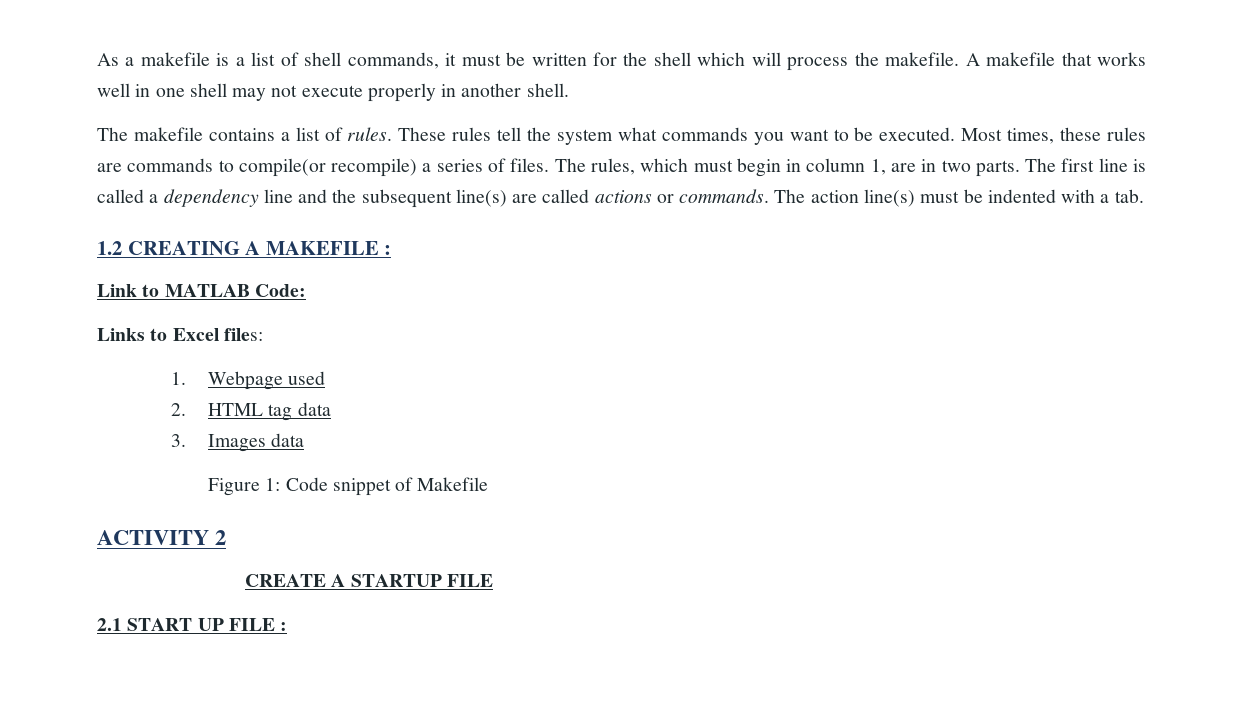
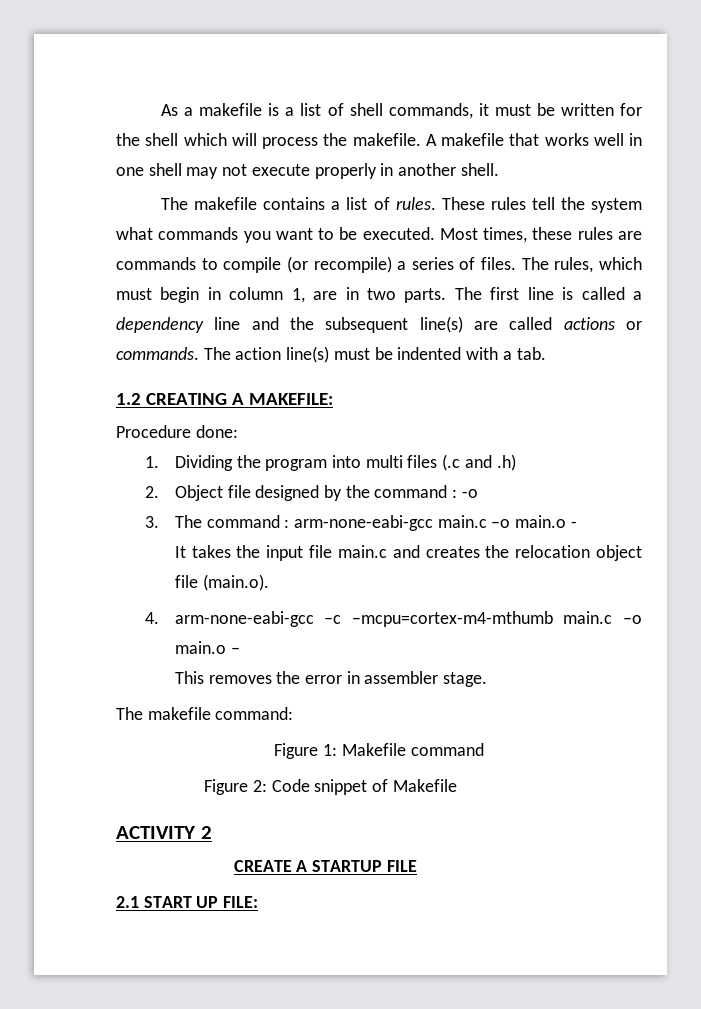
- Most times, these rules are commands to compile(or recompile) a series of files.
+ Most times, these rules are commands to compile (or recompile) a series of files.
- 1.2 CREATING A MAKEFILE :
- Link to MATLAB Code:
- Links to Excel files:
- 1. Webpage used
- 2. HTML tag data
- 3. Images data
- Figure 1: Code snippet of Makefile
+ 1.2 CREATING A MAKEFILE:
+ Procedure done:
+ 1. Dividing the program into multi files (.c and .h)
+ 2. Object file designed by the command : -o
+ 3. The command : arm-none-eabi-gcc main.c –o main.o -
+ It takes the input file main.c and creates the relocation object file (main.o).
+ 4. arm-none-eabi-gcc –c –mcpu=cortex-m4-mthumb main.c –o main.o –
+ This removes the error in assembler stage.
+ The makefile command:
+ Figure 1: Makefile command
+ Figure 2: Code snippet of Makefile
- 2.1 START UP FILE :
+ 2.1 START UP FILE:

